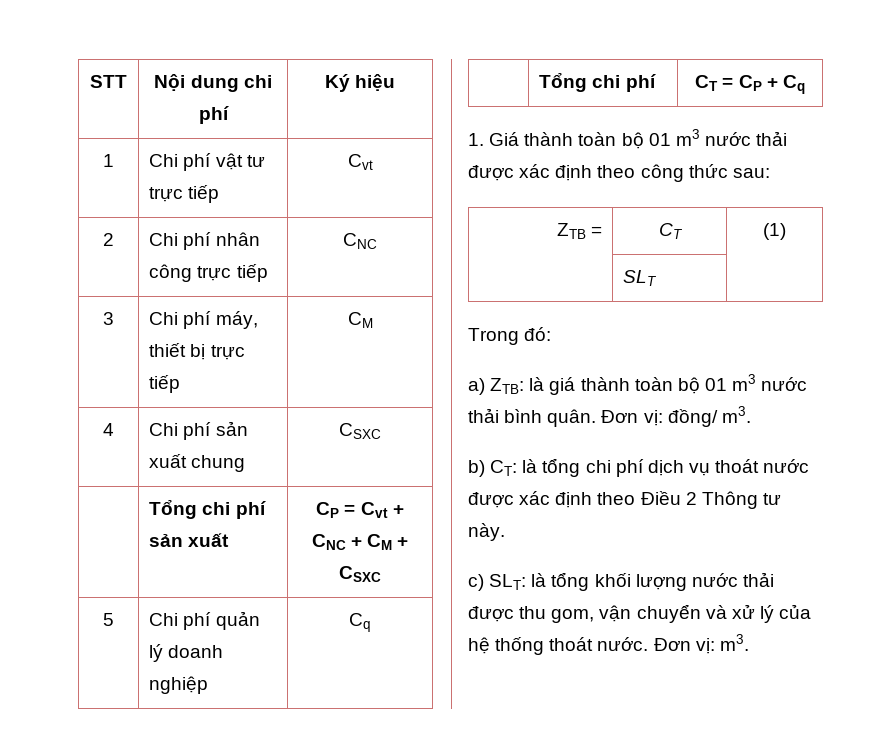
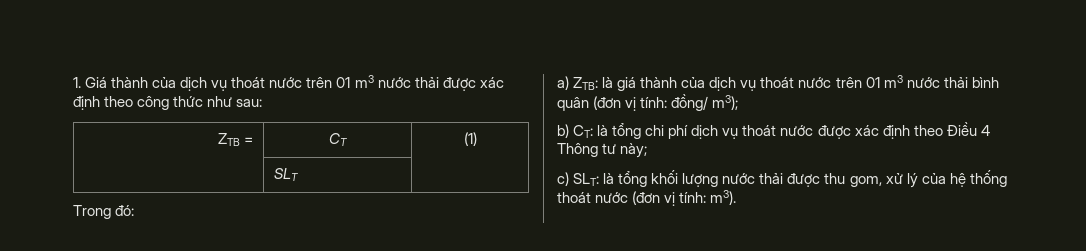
- STT | Nội dung chi phí | Ký hiệu
- 1 | Chi phí vật tư trực tiếp | Cvt
- 2 | Chi phí nhân công trực tiếp | CNC
- 3 | Chi phí máy, thiết bị trực tiếp | CM
- 4 | Chi phí sản xuất chung | CSXC
- | Tổng chi phí sản xuất | CP = Cvt + CNC + CM + CSXC
- 5 | Chi phí quản lý doanh nghiệp | Cq
- | Tổng chi phí | CT = CP + Cq
- 1. Giá thành toàn bộ 01 m3 nước thải được xác định theo công thức sau:
+ 1. Giá thành của dịch vụ thoát nước trên 01 m3 nước thải được xác định theo công thức như sau:
- a) ZTB: là giá thành toàn bộ 01 m3 nước thải bình quân. Đơn vị: đồng/ m3.
+ a) ZTB: là giá thành của dịch vụ thoát nước trên 01 m3 nước thải bình quân (đơn vị tính: đồng/ m3);
- b) CT: là tổng chi phí dịch vụ thoát nước được xác định theo Điều 2 Thông tư này.
+ b) CT: là tổng chi phí dịch vụ thoát nước được xác định theo Điều 4 Thông tư này;
- c) SLT: là tổng khối lượng nước thải được thu gom, vận chuyển và xử lý của hệ thống thoát nước. Đơn vị: m3.
+ c) SLT: là tổng khối lượng nước thải được thu gom, xử lý của hệ thống thoát nước (đơn vị tính: m3).

